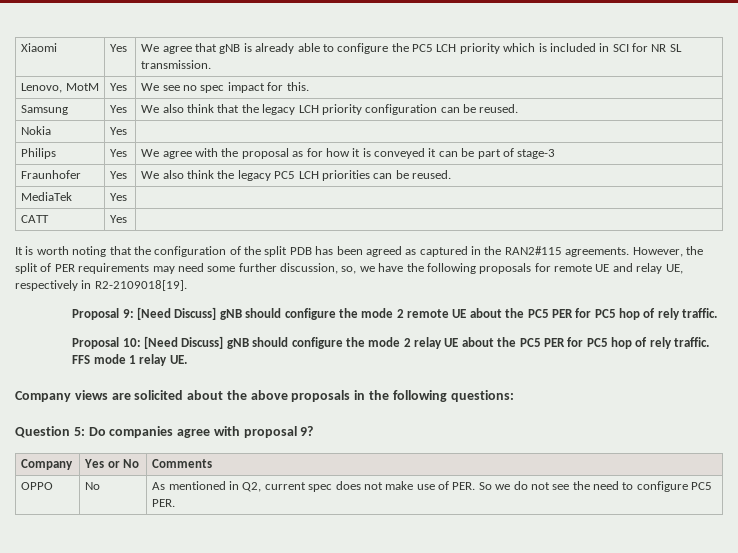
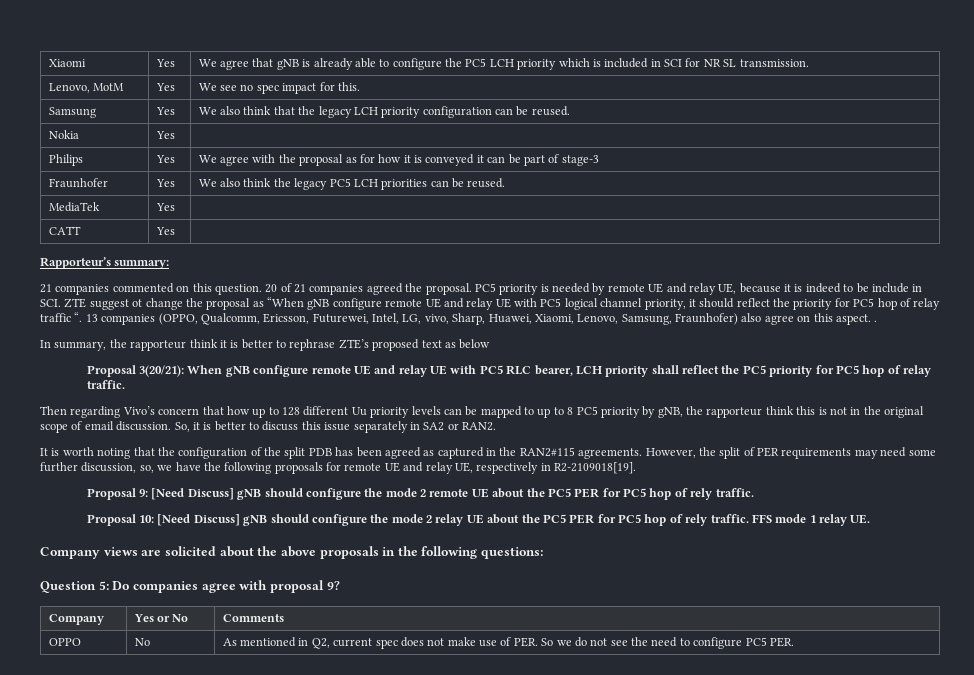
+ Rapporteur’s summary:
+ 21 companies commented on this question. 20 of 21 companies agreed the proposal. PC5 priority is needed by remote UE and relay UE, because it is indeed to be include in SCI. ZTE suggest ot change the proposal as “When gNB configure remote UE and relay UE with PC5 logical channel priority, it should reflect the priority for PC5 hop of relay traffic “. 13 companies (OPPO, Qualcomm, Ericsson, Futurewei, Intel, LG, vivo, Sharp, Huawei, Xiaomi, Lenovo, Samsung, Fraunhofer) also agree on this aspect. .
+ In summary, the rapporteur think it is better to rephrase ZTE’s proposed text as below
+ Proposal 3(20/21): When gNB configure remote UE and relay UE with PC5 RLC bearer, LCH priority shall reflect the PC5 priority for PC5 hop of relay traffic.
+ Then regarding Vivo’s concern that how up to 128 different Uu priority levels can be mapped to up to 8 PC5 priority by gNB, the rapporteur think this is not in the original scope of email discussion. So, it is better to discuss this issue separately in SA2 or RAN2.

